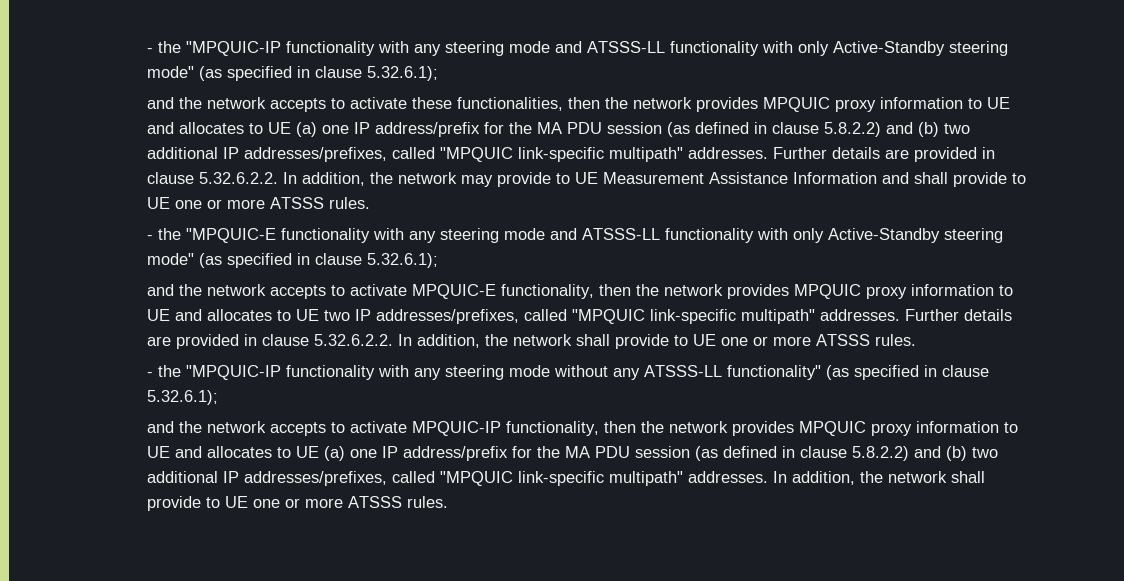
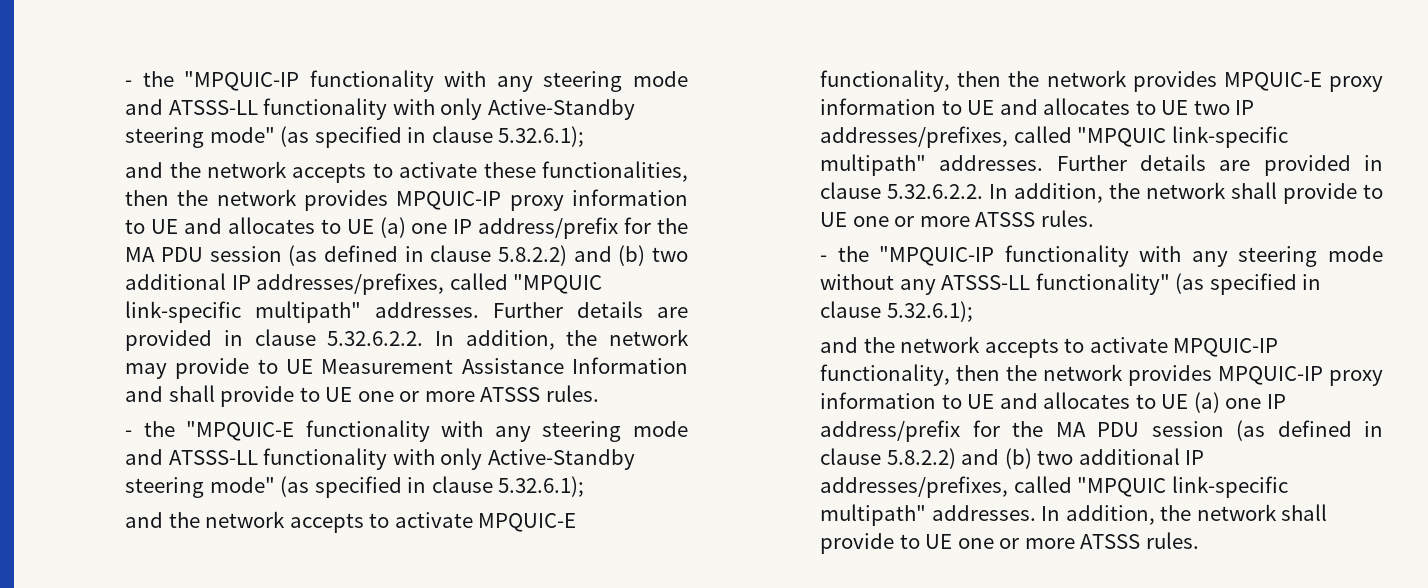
- and the network accepts to activate these functionalities, then the network provides MPQUIC proxy information to UE and allocates to UE (a) one IP address/prefix for the MA PDU session (as defined in clause 5.8.2.2) and (b) two additional IP addresses/prefixes, called "MPQUIC link-specific multipath" addresses.
+ and the network accepts to activate these functionalities, then the network provides MPQUIC-IP proxy information to UE and allocates to UE (a) one IP address/prefix for the MA PDU session (as defined in clause 5.8.2.2) and (b) two additional IP addresses/prefixes, called "MPQUIC link-specific multipath" addresses.
- and the network accepts to activate MPQUIC-E functionality, then the network provides MPQUIC proxy information to UE and allocates to UE two IP addresses/prefixes, called "MPQUIC link-specific multipath" addresses.
+ and the network accepts to activate MPQUIC-E functionality, then the network provides MPQUIC-E proxy information to UE and allocates to UE two IP addresses/prefixes, called "MPQUIC link-specific multipath" addresses.
- and the network accepts to activate MPQUIC-IP functionality, then the network provides MPQUIC proxy information to UE and allocates to UE (a) one IP address/prefix for the MA PDU session (as defined in clause 5.8.2.2) and (b) two additional IP addresses/prefixes, called "MPQUIC link-specific multipath" addresses.
+ and the network accepts to activate MPQUIC-IP functionality, then the network provides MPQUIC-IP proxy information to UE and allocates to UE (a) one IP address/prefix for the MA PDU session (as defined in clause 5.8.2.2) and (b) two additional IP addresses/prefixes, called "MPQUIC link-specific multipath" addresses.

